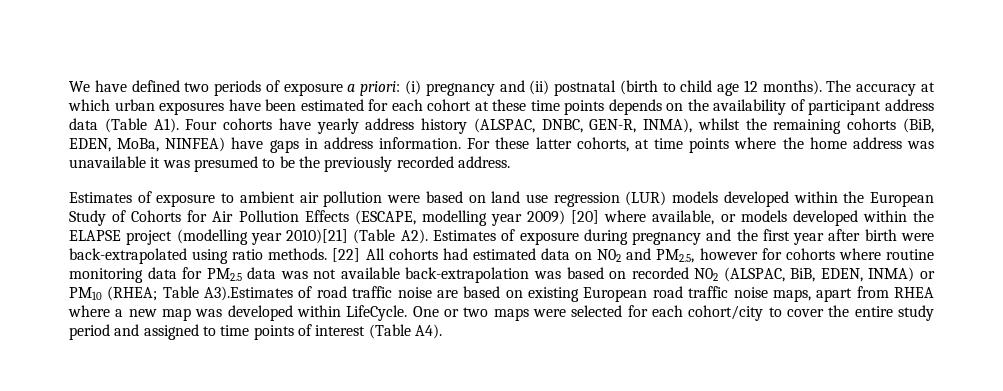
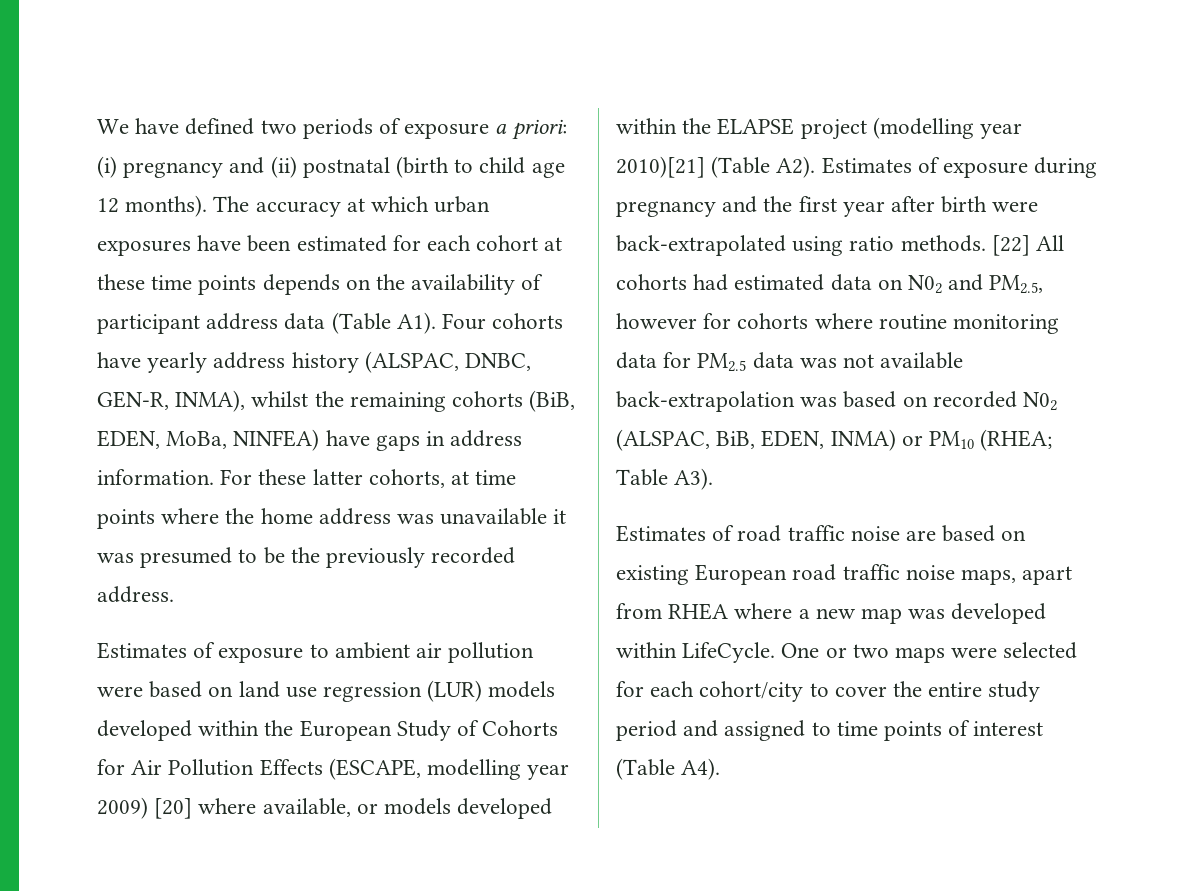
- Table A3).Estimates of road traffic noise are based on existing European road traffic noise maps, apart from RHEA where a new map was developed within LifeCycle.
+ Table A3).
+ Estimates of road traffic noise are based on existing European road traffic noise maps, apart from RHEA where a new map was developed within LifeCycle.

